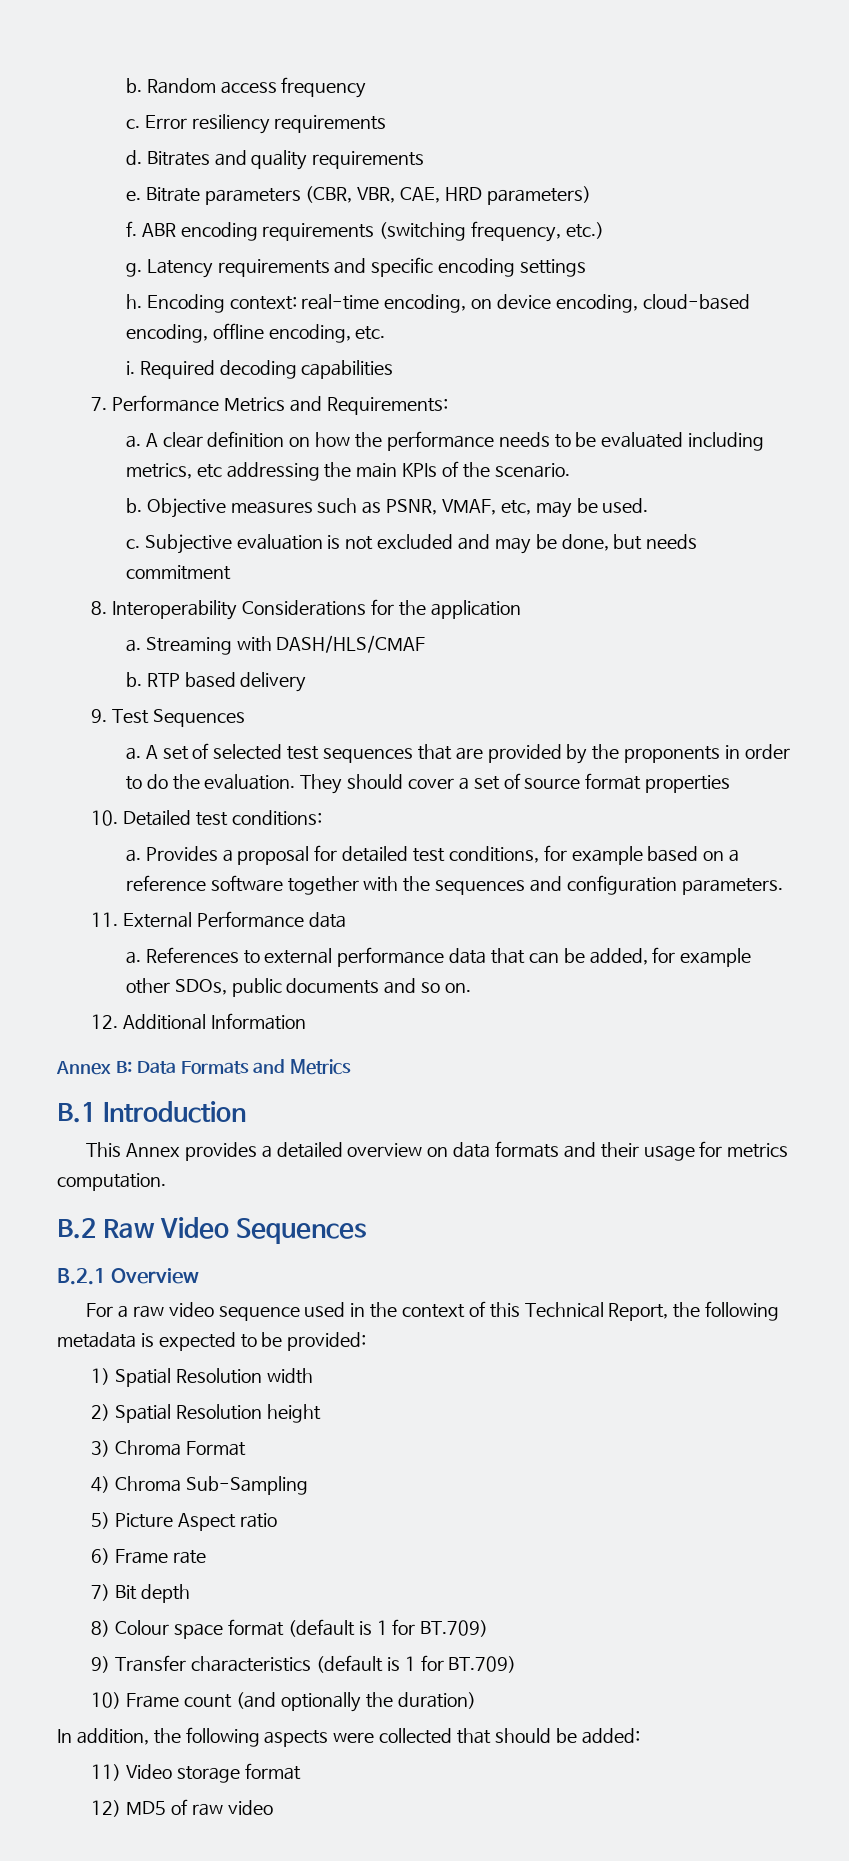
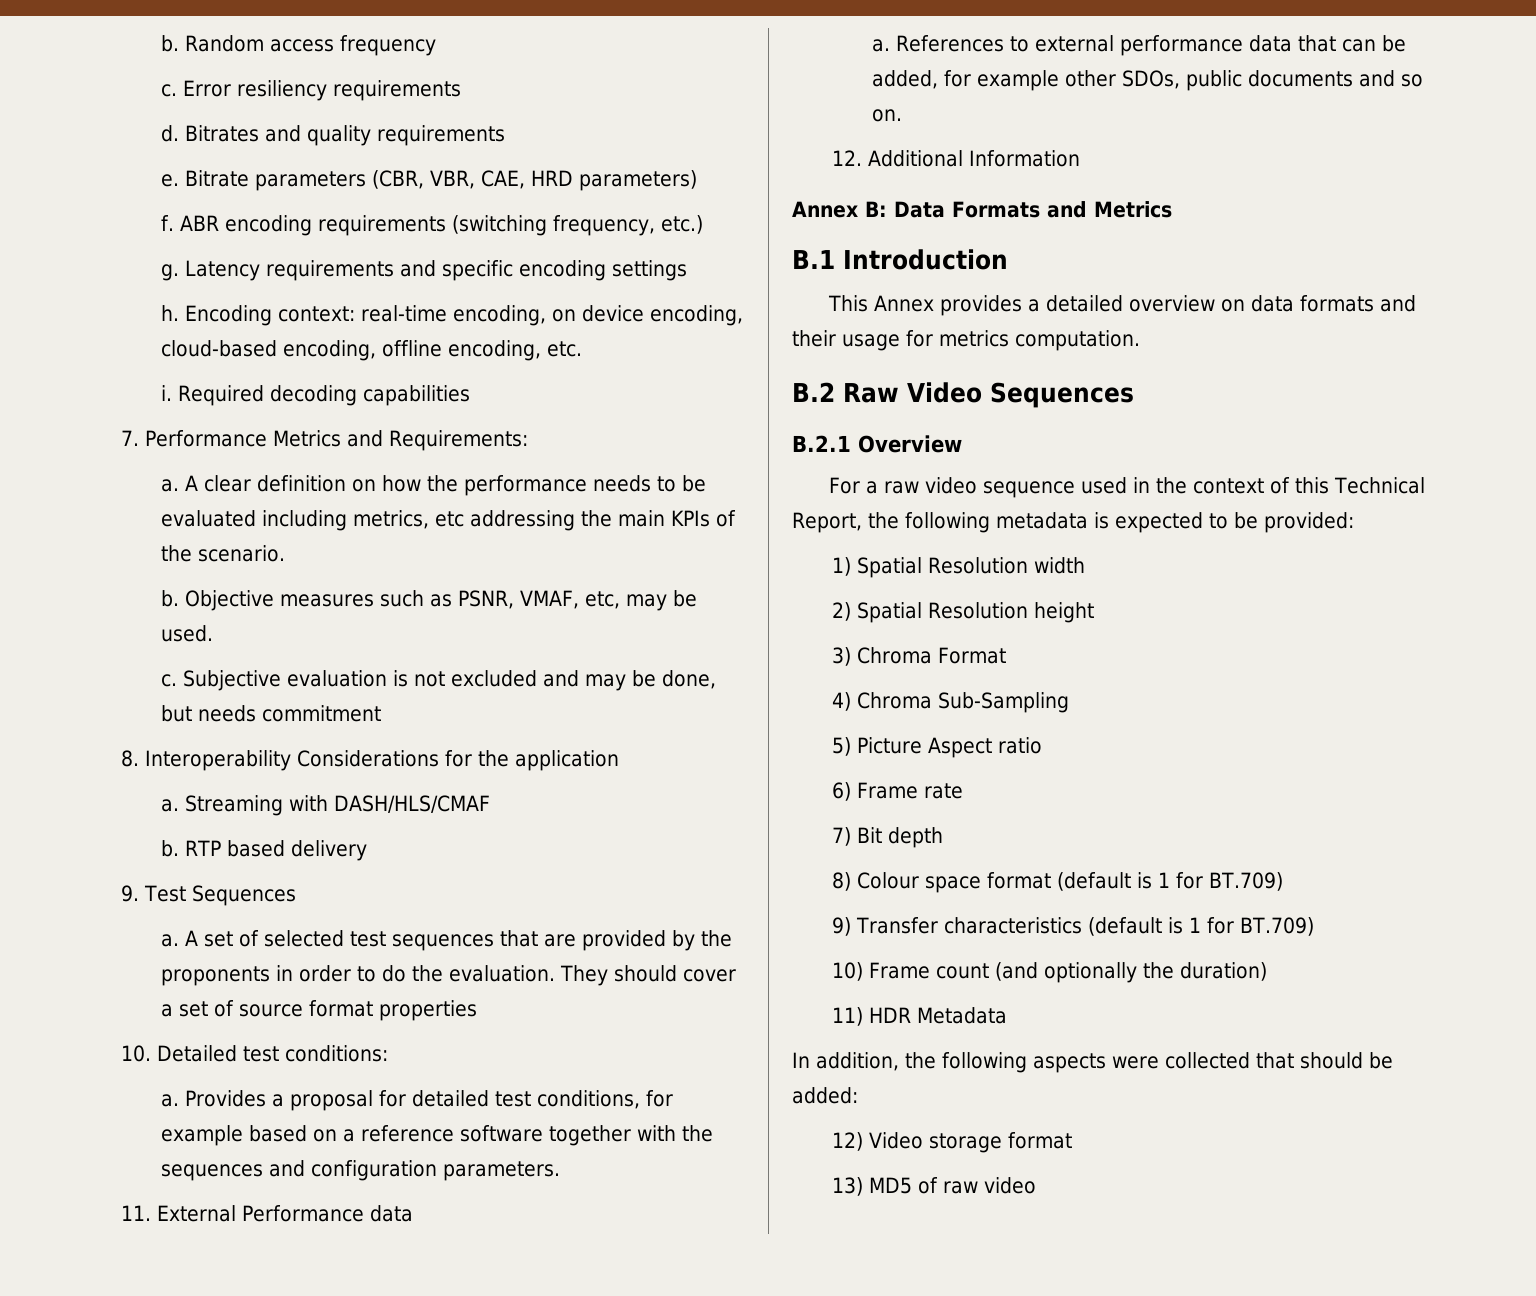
+ 11) HDR Metadata
- 11) Video storage format
+ 12) Video storage format
- 12) MD5 of raw video
+ 13) MD5 of raw video

